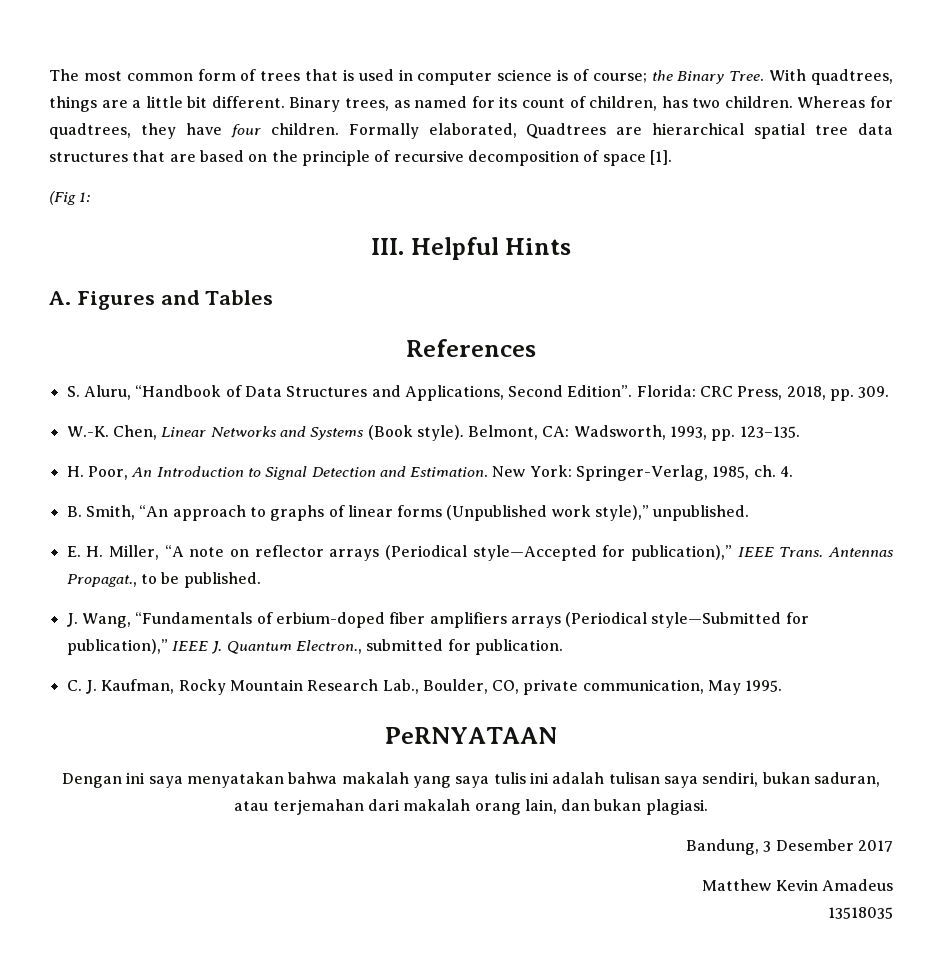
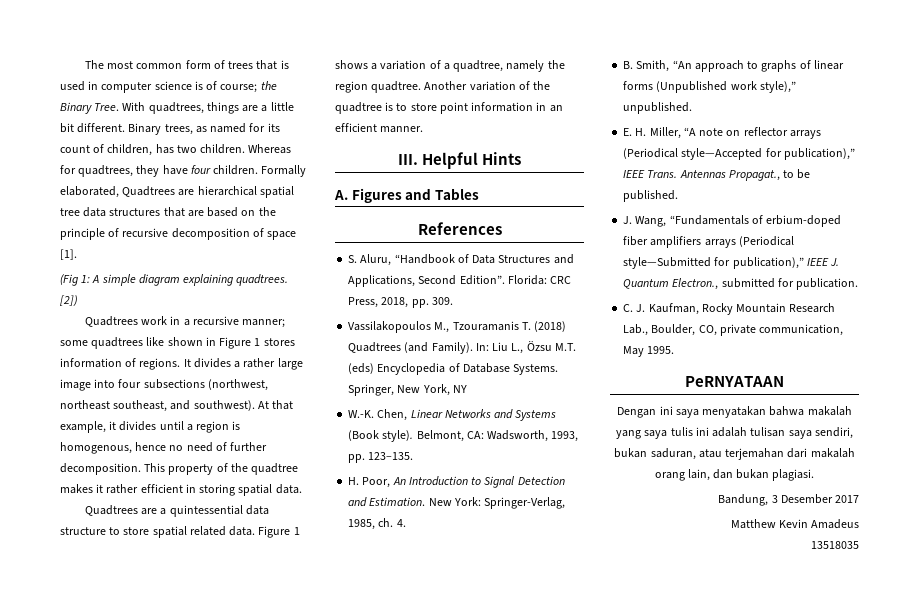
- (Fig 1:
+ (Fig 1: A simple diagram explaining quadtrees. [2])
+ Quadtrees work in a recursive manner; some quadtrees like shown in Figure 1 stores information of regions. It divides a rather large image into four subsections (northwest, northeast southeast, and southwest). At that example, it divides until a region is homogenous, hence no need of further decomposition. This property of the quadtree makes it rather efficient in storing spatial data.
+ Quadtrees are a quintessential data structure to store spatial related data. Figure 1 shows a variation of a quadtree, namely the region quadtree. Another variation of the quadtree is to store point information in an efficient manner.
+ Vassilakopoulos M., Tzouramanis T. (2018) Quadtrees (and Family). In: Liu L., Özsu M.T. (eds) Encyclopedia of Database Systems. Springer, New York, NY

